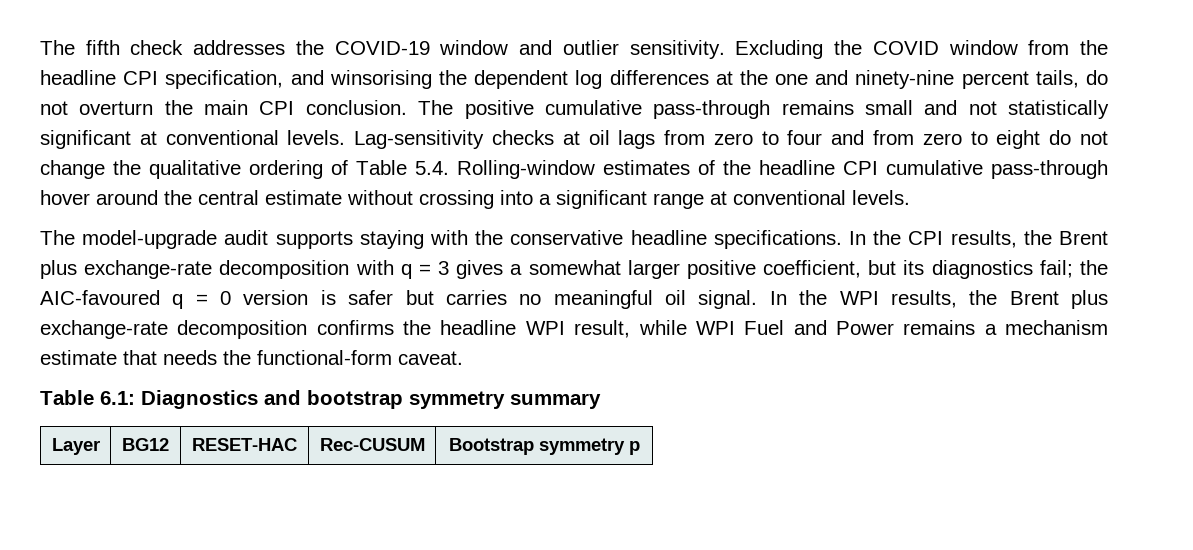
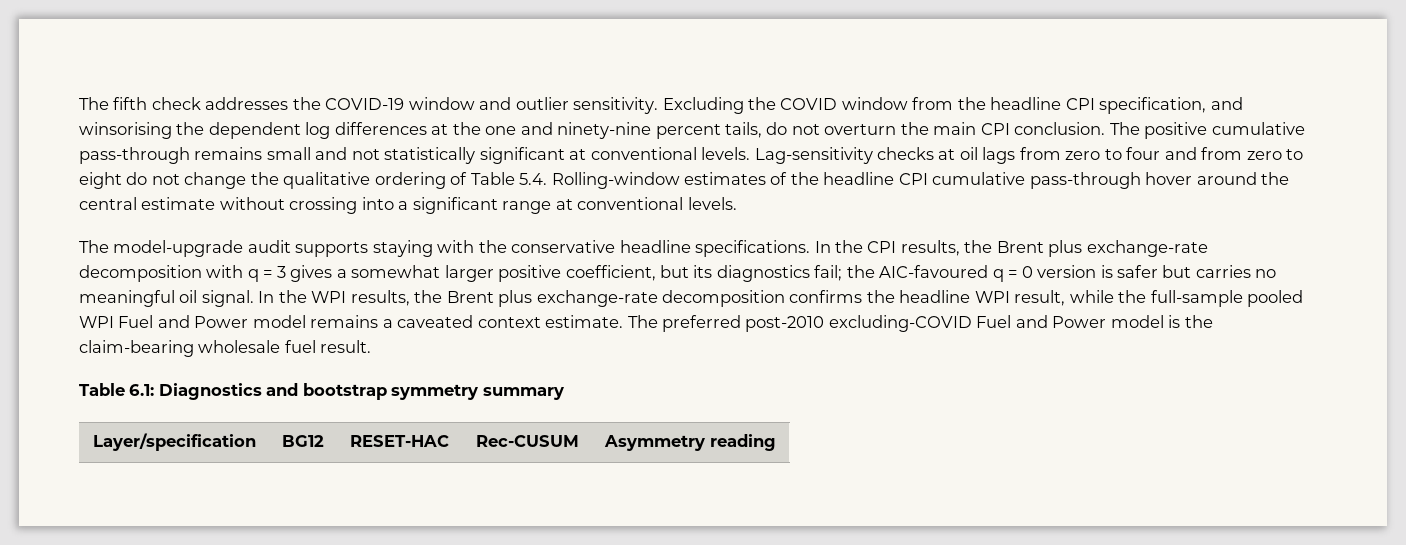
- In the WPI results, the Brent plus exchange-rate decomposition confirms the headline WPI result, while WPI Fuel and Power remains a mechanism estimate that needs the functional-form caveat.
+ In the WPI results, the Brent plus exchange-rate decomposition confirms the headline WPI result, while the full-sample pooled WPI Fuel and Power model remains a caveated context estimate. The preferred post-2010 excluding-COVID Fuel and Power model is the claim-bearing wholesale fuel result.
- Layer | BG12 | RESET-HAC | Rec-CUSUM | Bootstrap symmetry p
+ Layer/specification | BG12 | RESET-HAC | Rec-CUSUM | Asymmetry reading

